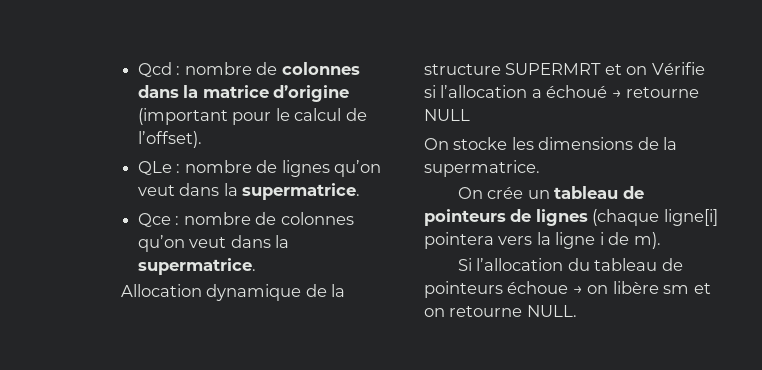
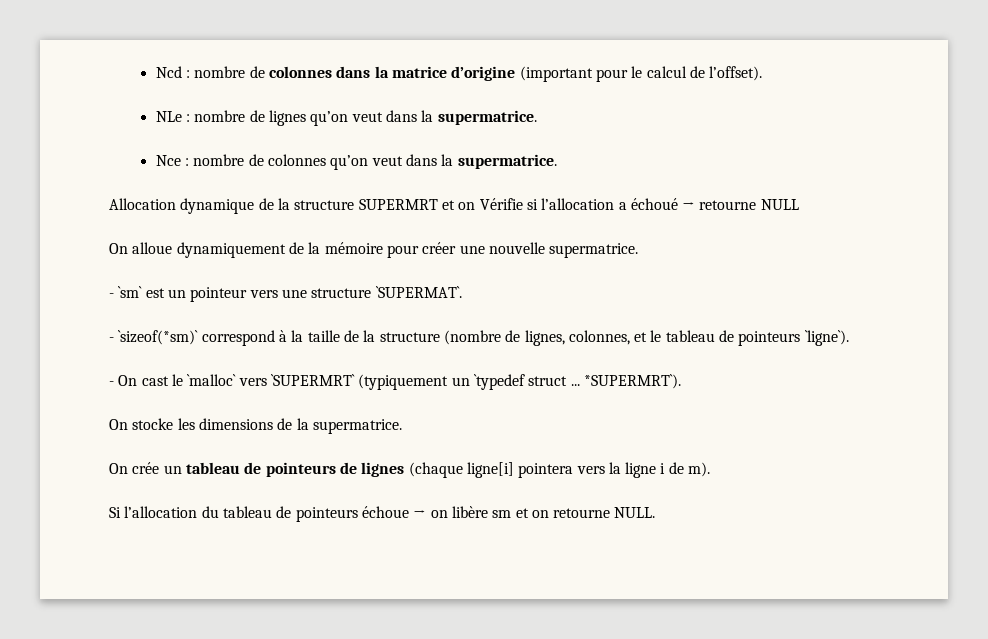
- Qcd : nombre de colonnes dans la matrice d’origine (important pour le calcul de l’offset).
+ Ncd : nombre de colonnes dans la matrice d’origine (important pour le calcul de l’offset).
- QLe : nombre de lignes qu’on veut dans la supermatrice.
+ NLe : nombre de lignes qu’on veut dans la supermatrice.
- Qce : nombre de colonnes qu’on veut dans la supermatrice.
+ Nce : nombre de colonnes qu’on veut dans la supermatrice.
+ On alloue dynamiquement de la mémoire pour créer une nouvelle supermatrice.
+ - `sm` est un pointeur vers une structure `SUPERMAT`.
+ - `sizeof(*sm)` correspond à la taille de la structure (nombre de lignes, colonnes, et le tableau de pointeurs `ligne`).
+ - On cast le `malloc` vers `SUPERMRT` (typiquement un `typedef struct ... *SUPERMRT`).

